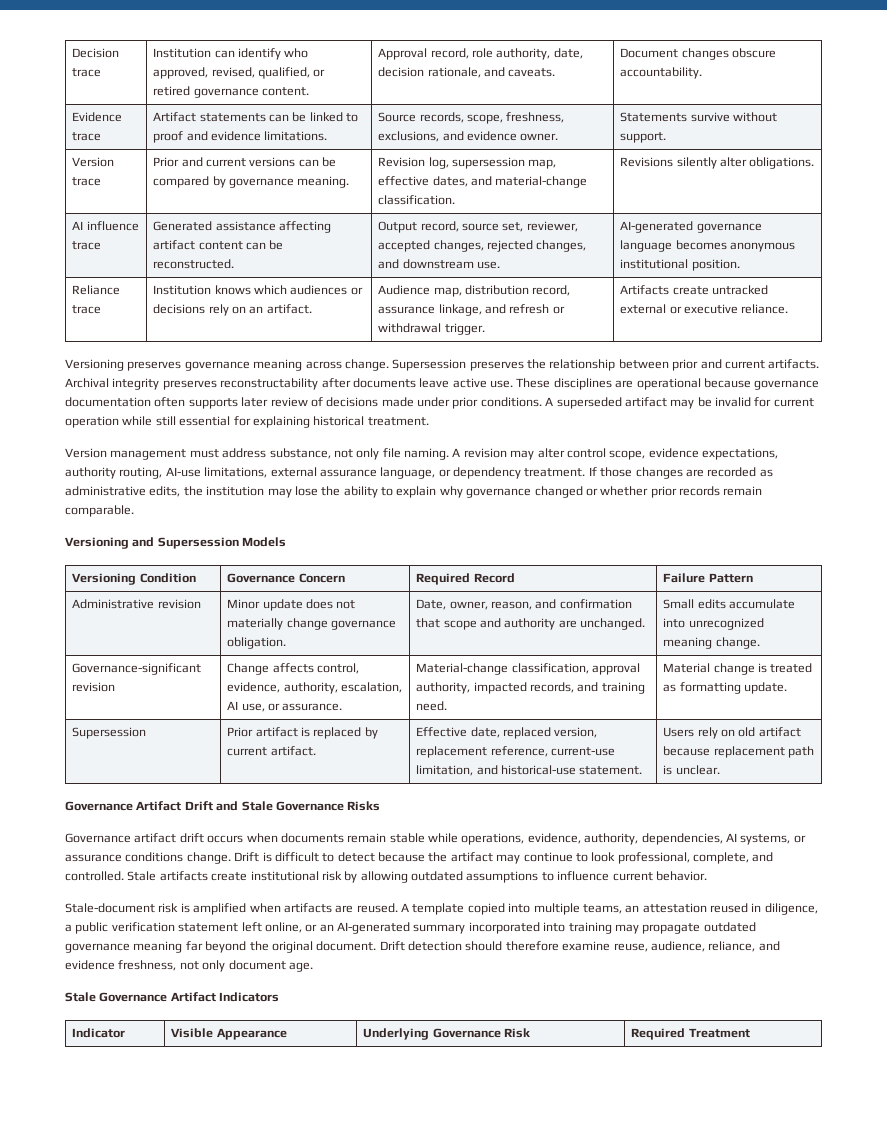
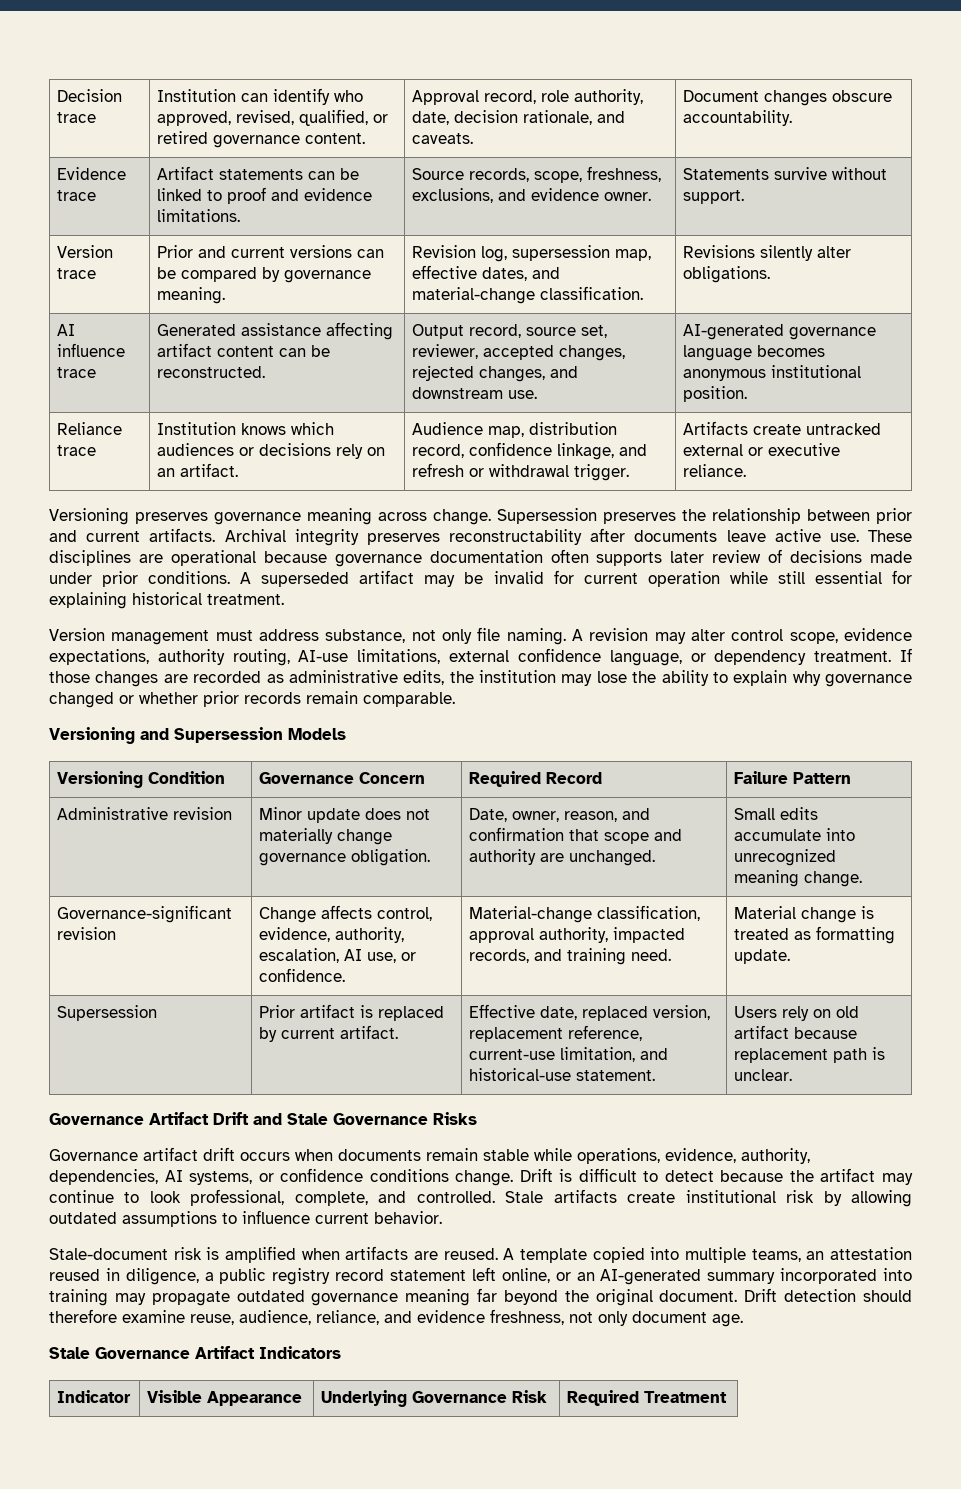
- Reliance trace | Institution knows which audiences or decisions rely on an artifact. | Audience map, distribution record, assurance linkage, and refresh or withdrawal trigger. | Artifacts create untracked external or executive reliance.
+ Reliance trace | Institution knows which audiences or decisions rely on an artifact. | Audience map, distribution record, confidence linkage, and refresh or withdrawal trigger. | Artifacts create untracked external or executive reliance.
- A revision may alter control scope, evidence expectations, authority routing, AI-use limitations, external assurance language, or dependency treatment.
+ A revision may alter control scope, evidence expectations, authority routing, AI-use limitations, external confidence language, or dependency treatment.
- Governance-significant revision | Change affects control, evidence, authority, escalation, AI use, or assurance. | Material-change classification, approval authority, impacted records, and training need. | Material change is treated as formatting update.
+ Governance-significant revision | Change affects control, evidence, authority, escalation, AI use, or confidence. | Material-change classification, approval authority, impacted records, and training need. | Material change is treated as formatting update.
- Governance artifact drift occurs when documents remain stable while operations, evidence, authority, dependencies, AI systems, or assurance conditions change.
+ Governance artifact drift occurs when documents remain stable while operations, evidence, authority, dependencies, AI systems, or confidence conditions change.
- A template copied into multiple teams, an attestation reused in diligence, a public verification statement left online, or an AI-generated summary incorporated into training may propagate outdated governance meaning far beyond the original document.
+ A template copied into multiple teams, an attestation reused in diligence, a public registry record statement left online, or an AI-generated summary incorporated into training may propagate outdated governance meaning far beyond the original document.

